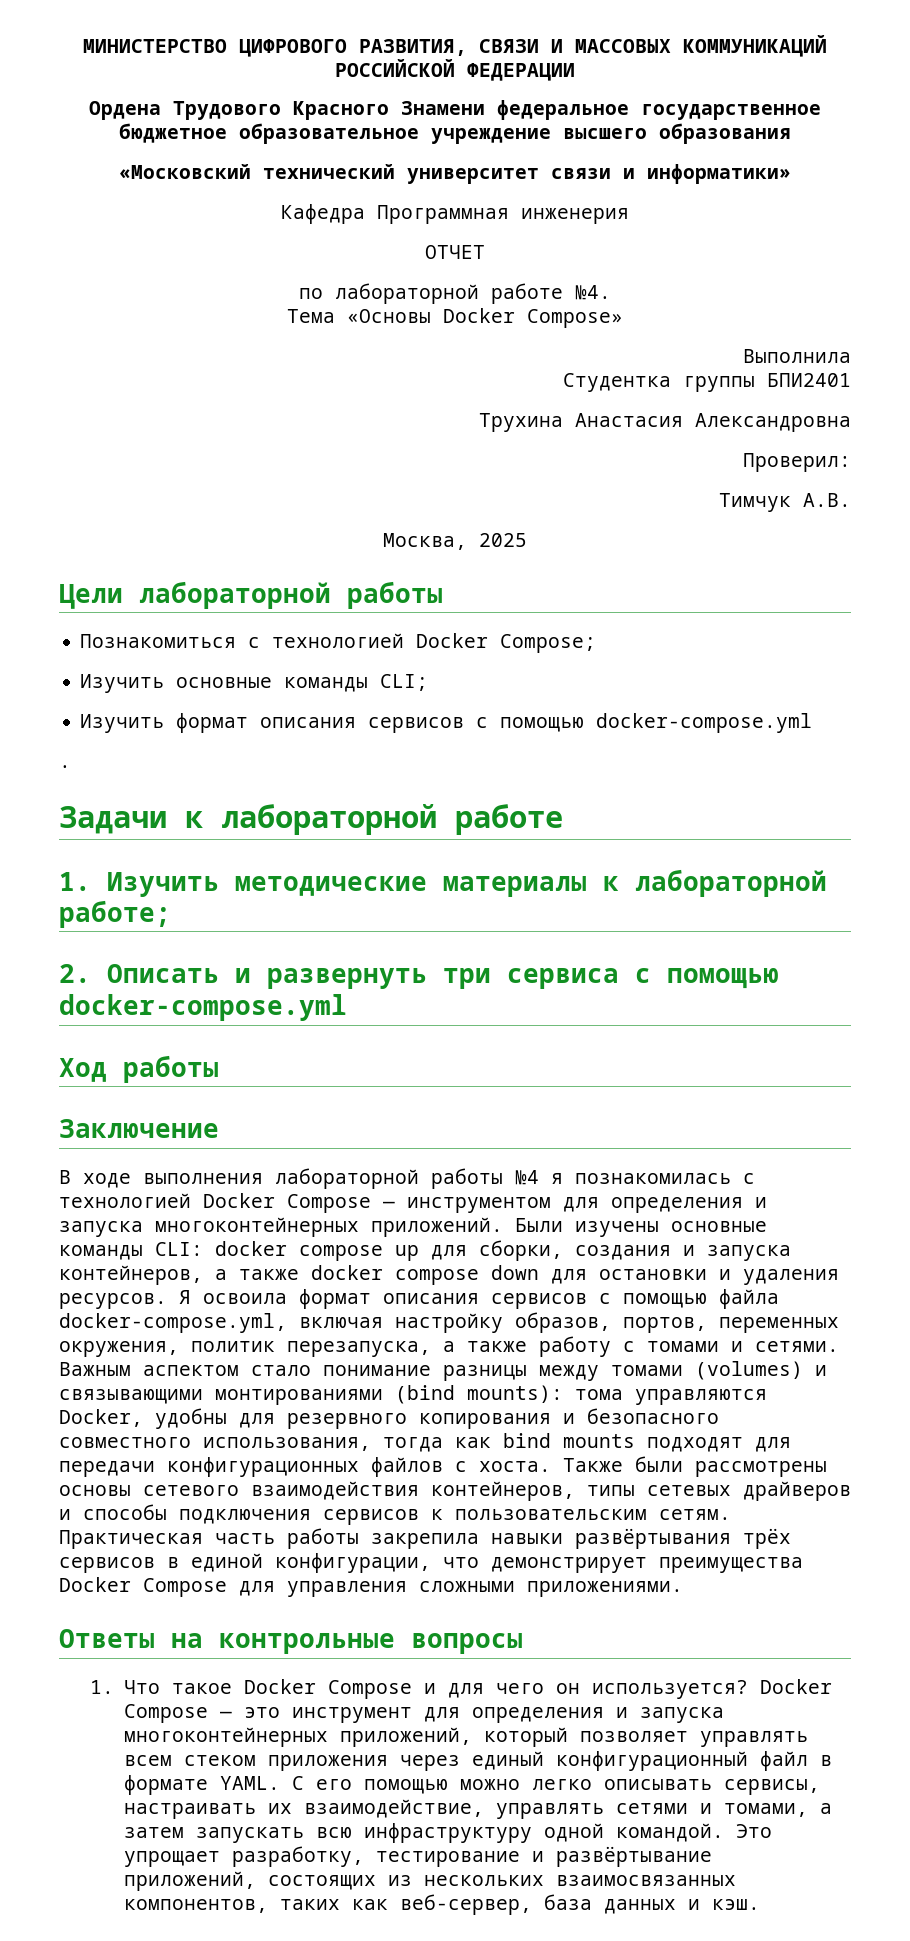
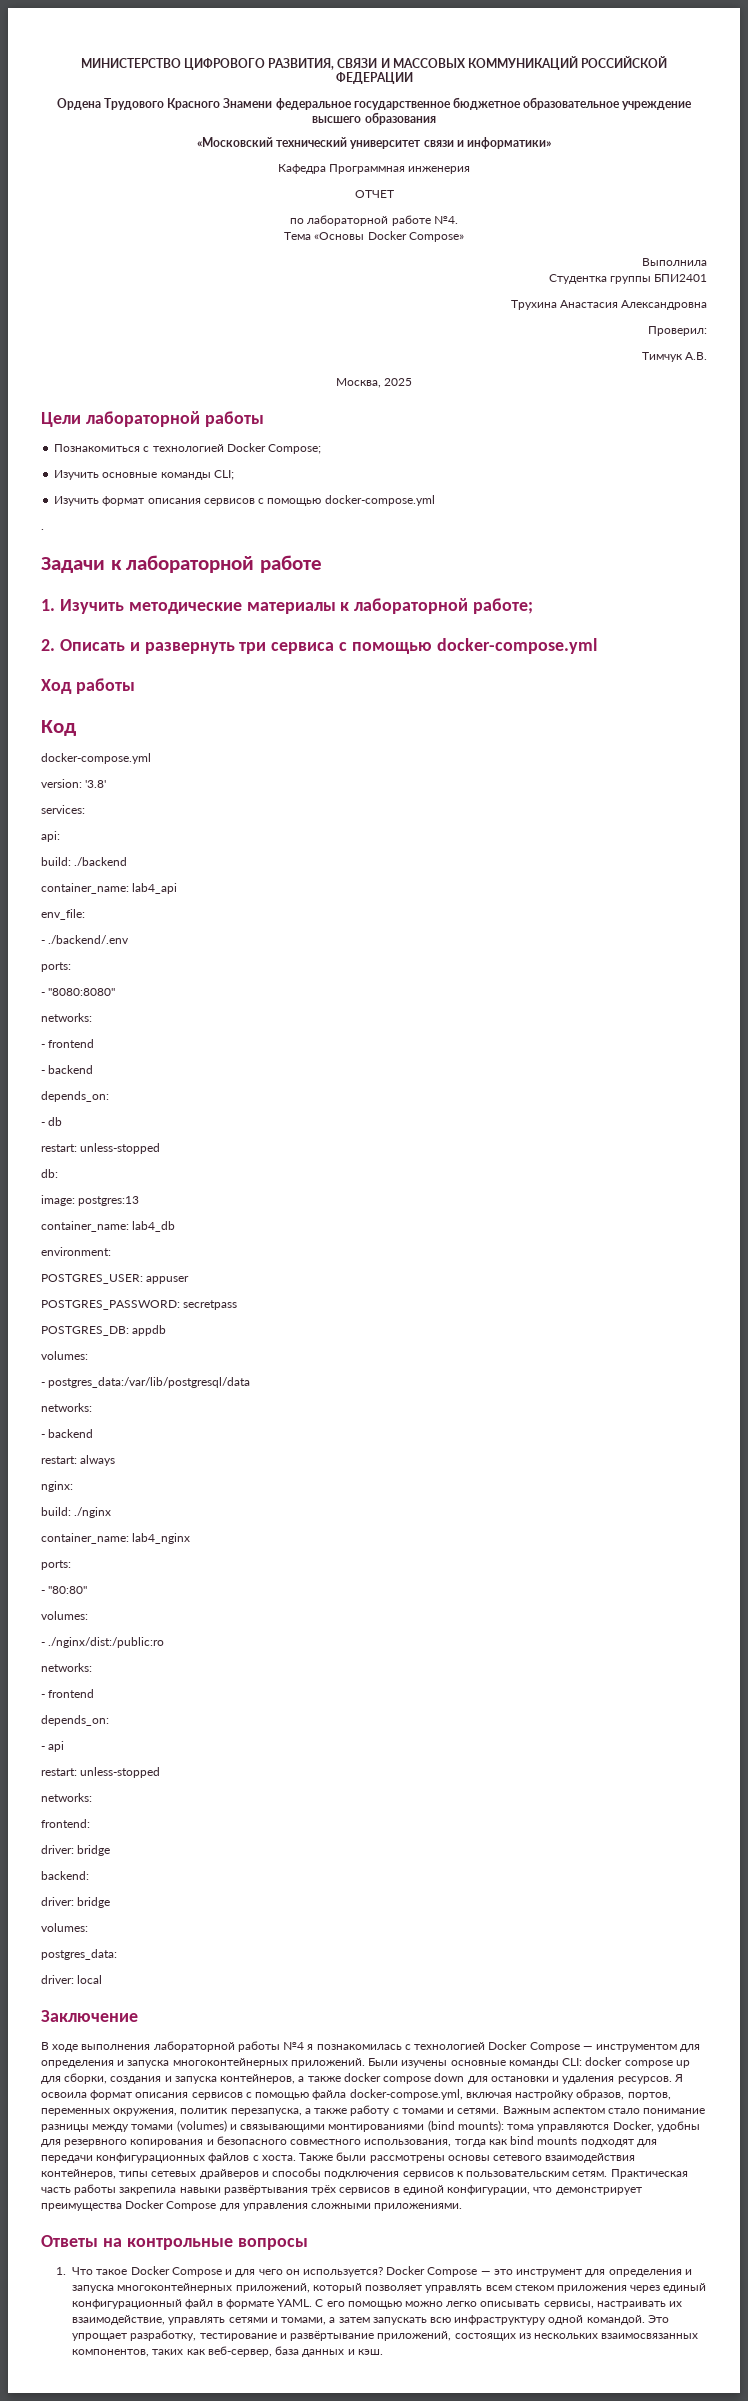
+ Код
+ docker-compose.yml
+ version: '3.8'
+ services:
+ api:
+ build: ./backend
+ container_name: lab4_api
+ env_file:
+ - ./backend/.env
+ ports:
+ - "8080:8080"
+ networks:
+ - frontend
+ - backend
+ depends_on:
+ - db
+ restart: unless-stopped
+ db:
+ image: postgres:13
+ container_name: lab4_db
+ environment:
+ POSTGRES_USER: appuser
+ POSTGRES_PASSWORD: secretpass
+ POSTGRES_DB: appdb
+ volumes:
+ - postgres_data:/var/lib/postgresql/data
+ networks:
+ - backend
+ restart: always
+ nginx:
+ build: ./nginx
+ container_name: lab4_nginx
+ ports:
+ - "80:80"
+ volumes:
+ - ./nginx/dist:/public:ro
+ networks:
+ - frontend
+ depends_on:
+ - api
+ restart: unless-stopped
+ networks:
+ frontend:
+ driver: bridge
+ backend:
+ driver: bridge
+ volumes:
+ postgres_data:
+ driver: local

